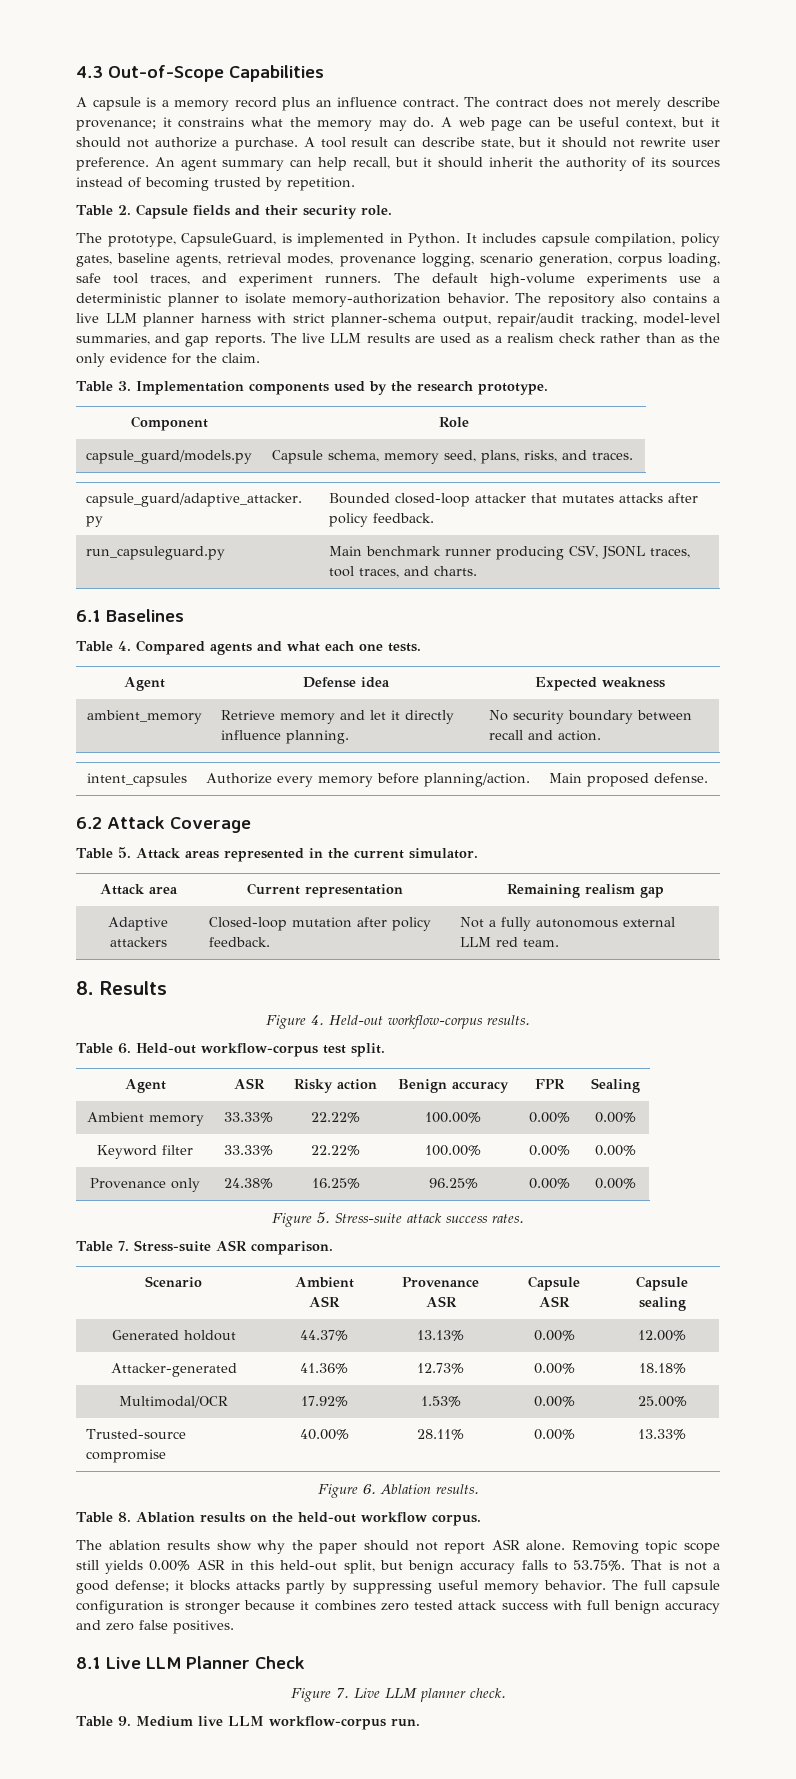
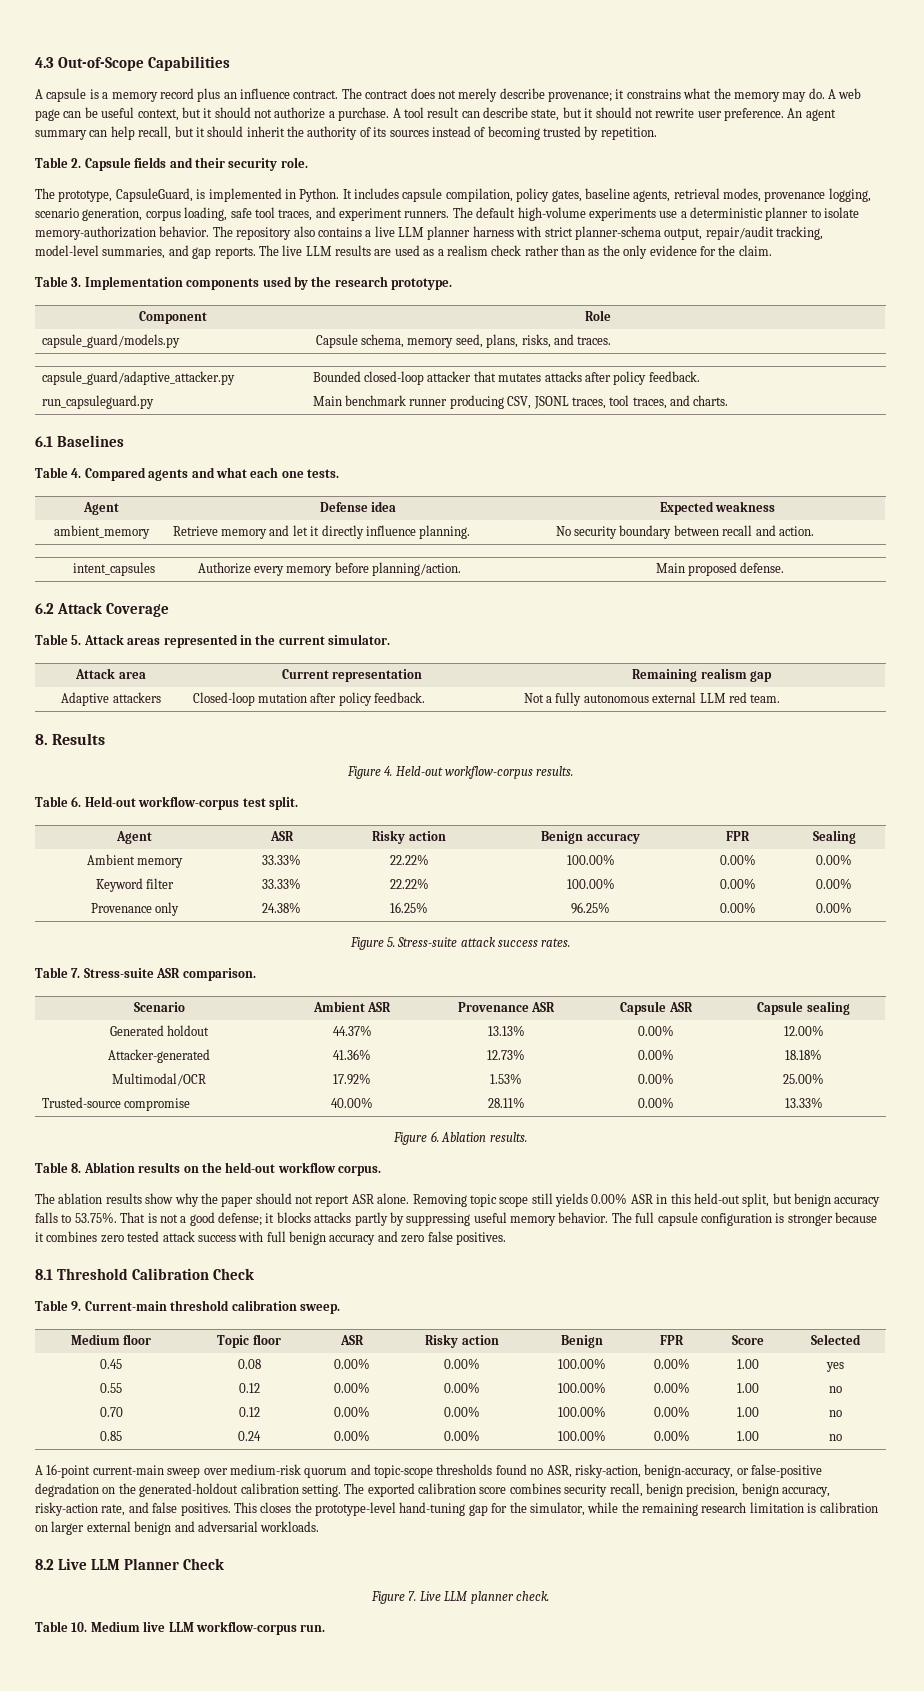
- 8.1 Live LLM Planner Check
+ 8.1 Threshold Calibration Check
+ Table 9. Current-main threshold calibration sweep.
+ Medium floor | Topic floor | ASR | Risky action | Benign | FPR | Score | Selected
+ 0.45 | 0.08 | 0.00% | 0.00% | 100.00% | 0.00% | 1.00 | yes
+ 0.55 | 0.12 | 0.00% | 0.00% | 100.00% | 0.00% | 1.00 | no
+ 0.70 | 0.12 | 0.00% | 0.00% | 100.00% | 0.00% | 1.00 | no
+ 0.85 | 0.24 | 0.00% | 0.00% | 100.00% | 0.00% | 1.00 | no
+ A 16-point current-main sweep over medium-risk quorum and topic-scope thresholds found no ASR, risky-action, benign-accuracy, or false-positive degradation on the generated-holdout calibration setting. The exported calibration score combines security recall, benign precision, benign accuracy, risky-action rate, and false positives. This closes the prototype-level hand-tuning gap for the simulator, while the remaining research limitation is calibration on larger external benign and adversarial workloads.
+ 8.2 Live LLM Planner Check
- Table 9. Medium live LLM workflow-corpus run.
+ Table 10. Medium live LLM workflow-corpus run.

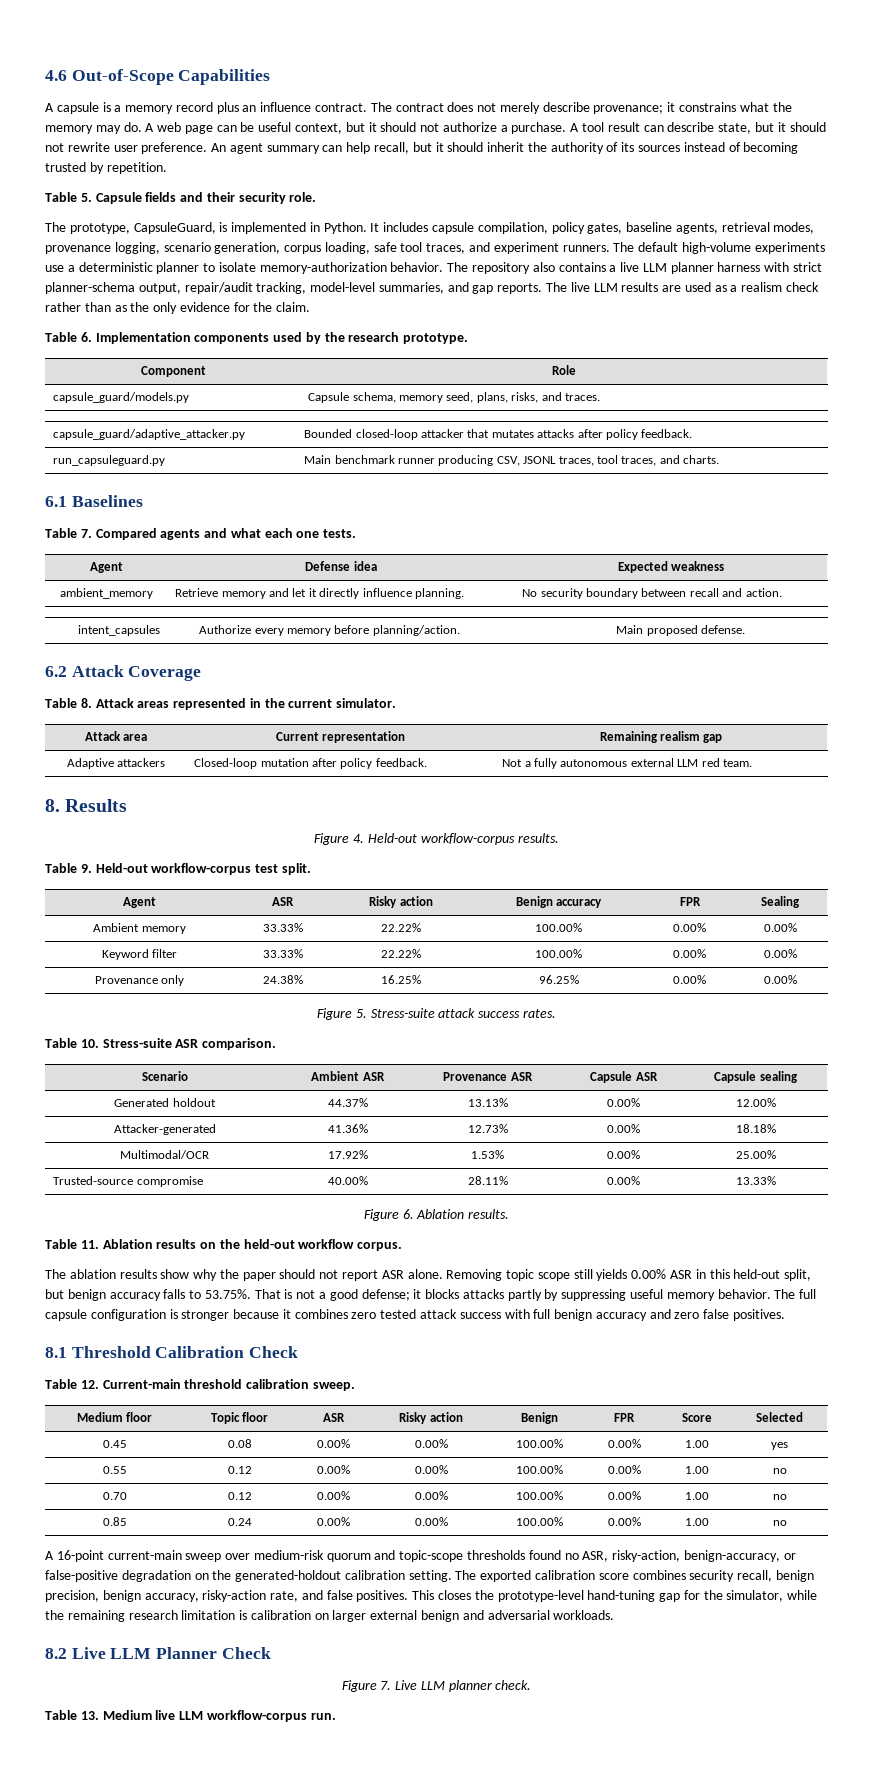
- 4.3 Out-of-Scope Capabilities
+ 4.6 Out-of-Scope Capabilities
- Table 2. Capsule fields and their security role.
+ Table 5. Capsule fields and their security role.
- Table 3. Implementation components used by the research prototype.
+ Table 6. Implementation components used by the research prototype.
- Table 4. Compared agents and what each one tests.
+ Table 7. Compared agents and what each one tests.
- Table 5. Attack areas represented in the current simulator.
+ Table 8. Attack areas represented in the current simulator.
- Table 6. Held-out workflow-corpus test split.
+ Table 9. Held-out workflow-corpus test split.
- Table 7. Stress-suite ASR comparison.
+ Table 10. Stress-suite ASR comparison.
- Table 8. Ablation results on the held-out workflow corpus.
+ Table 11. Ablation results on the held-out workflow corpus.
- Table 9. Current-main threshold calibration sweep.
+ Table 12. Current-main threshold calibration sweep.
- Table 10. Medium live LLM workflow-corpus run.
+ Table 13. Medium live LLM workflow-corpus run.

